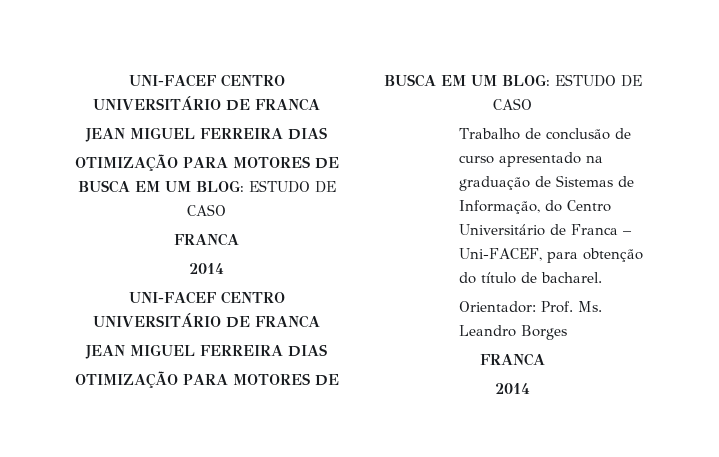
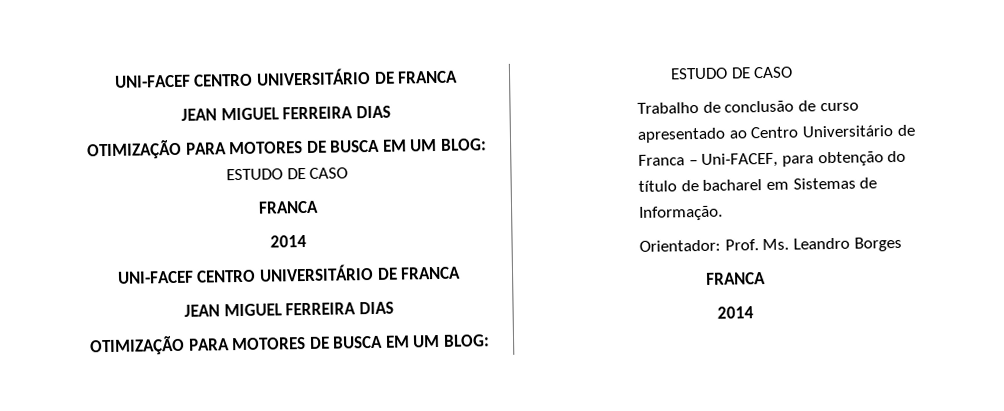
- Trabalho de conclusão de curso apresentado na graduação de Sistemas de Informação, do Centro Universitário de Franca – Uni-FACEF, para obtenção do título de bacharel.
+ Trabalho de conclusão de curso apresentado ao Centro Universitário de Franca – Uni-FACEF, para obtenção do título de bacharel em Sistemas de Informação.

